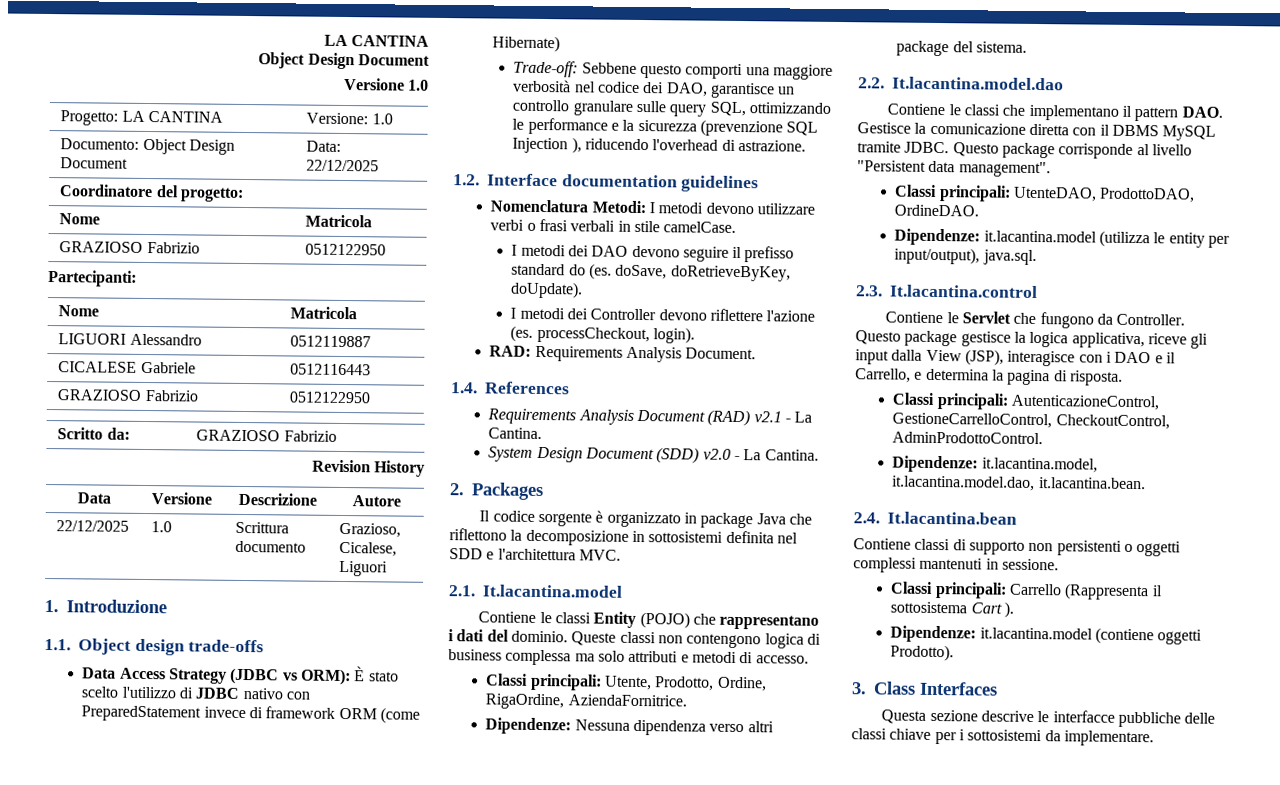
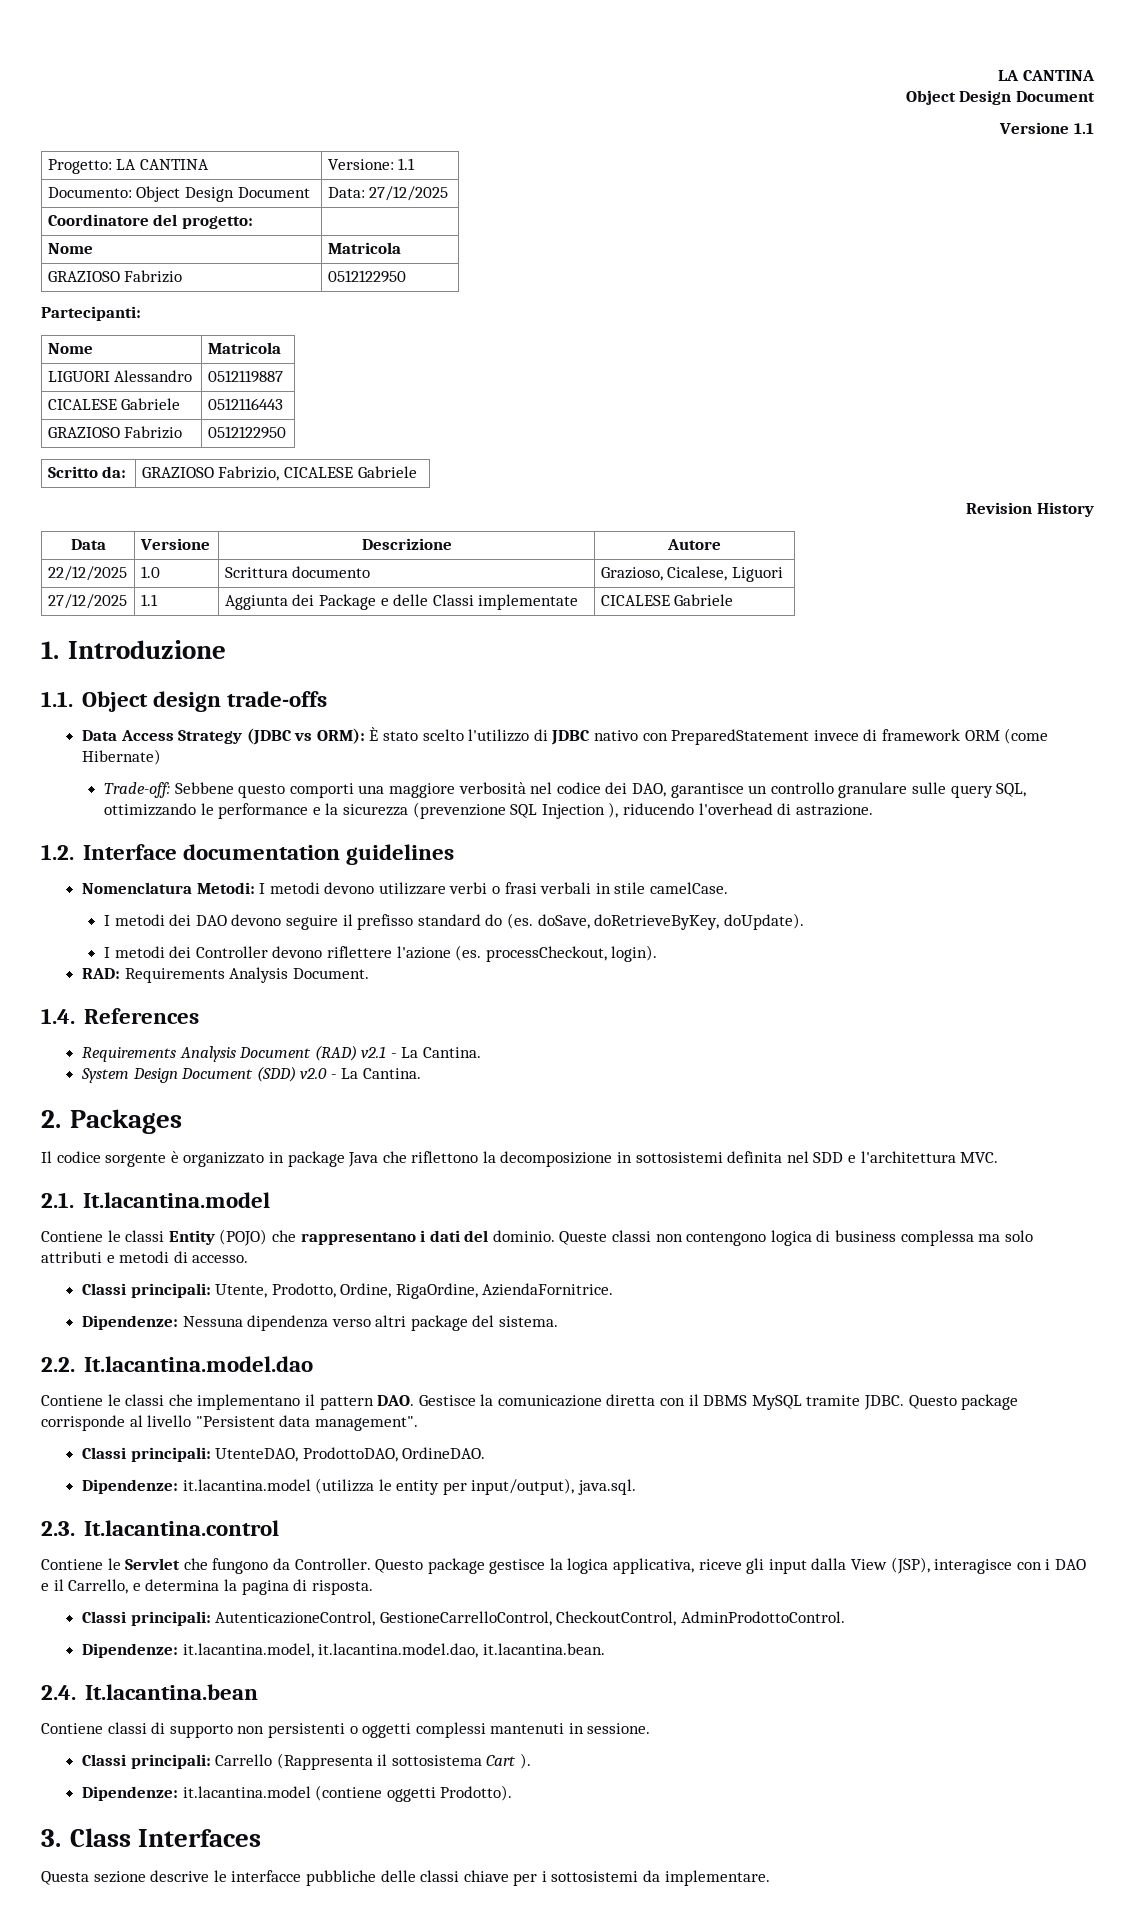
- Versione 1.0
+ Versione 1.1
- Progetto: LA CANTINA | Versione: 1.0
+ Progetto: LA CANTINA | Versione: 1.1
- Documento: Object Design Document | Data: 22/12/2025
+ Documento: Object Design Document | Data: 27/12/2025
- Scritto da: | GRAZIOSO Fabrizio
+ Scritto da: | GRAZIOSO Fabrizio, CICALESE Gabriele
+ 27/12/2025 | 1.1 | Aggiunta dei Package e delle Classi implementate | CICALESE Gabriele

